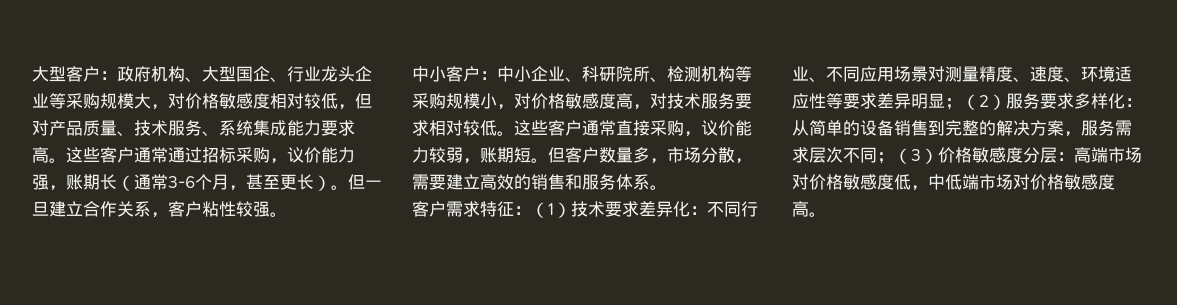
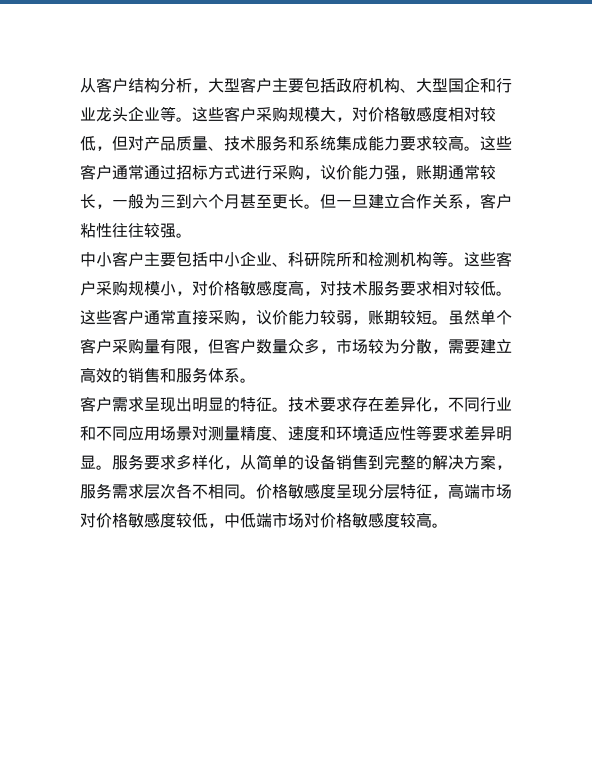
- 大型客户：政府机构、大型国企、行业龙头企业等采购规模大，对价格敏感度相对较低，但对产品质量、技术服务、系统集成能力要求高。
+ 从客户结构分析，大型客户主要包括政府机构、大型国企和行业龙头企业等。这些客户采购规模大，对价格敏感度相对较低，但对产品质量、技术服务和系统集成能力要求较高。
- 这些客户通常通过招标采购，议价能力强，账期长（通常3-6个月，甚至更长）。
+ 这些客户通常通过招标方式进行采购，议价能力强，账期通常较长，一般为三到六个月甚至更长。
- 但一旦建立合作关系，客户粘性较强。
+ 但一旦建立合作关系，客户粘性往往较强。
- 中小客户：中小企业、科研院所、检测机构等采购规模小，对价格敏感度高，对技术服务要求相对较低。
+ 中小客户主要包括中小企业、科研院所和检测机构等。这些客户采购规模小，对价格敏感度高，对技术服务要求相对较低。
- 这些客户通常直接采购，议价能力较弱，账期短。但客户数量多，市场分散，需要建立高效的销售和服务体系。
+ 这些客户通常直接采购，议价能力较弱，账期较短。虽然单个客户采购量有限，但客户数量众多，市场较为分散，需要建立高效的销售和服务体系。
- 客户需求特征：（1）技术要求差异化：不同行业、不同应用场景对测量精度、速度、环境适应性等要求差异明显；（2）服务要求多样化：从简单的设备销售到完整的解决方案，服务需求层次不同；（3）价格敏感度分层：高端市场对价格敏感度低，中低端市场对价格敏感度高。
+ 客户需求呈现出明显的特征。技术要求存在差异化，不同行业和不同应用场景对测量精度、速度和环境适应性等要求差异明显。服务要求多样化，从简单的设备销售到完整的解决方案，服务需求层次各不相同。价格敏感度呈现分层特征，高端市场对价格敏感度较低，中低端市场对价格敏感度较高。

